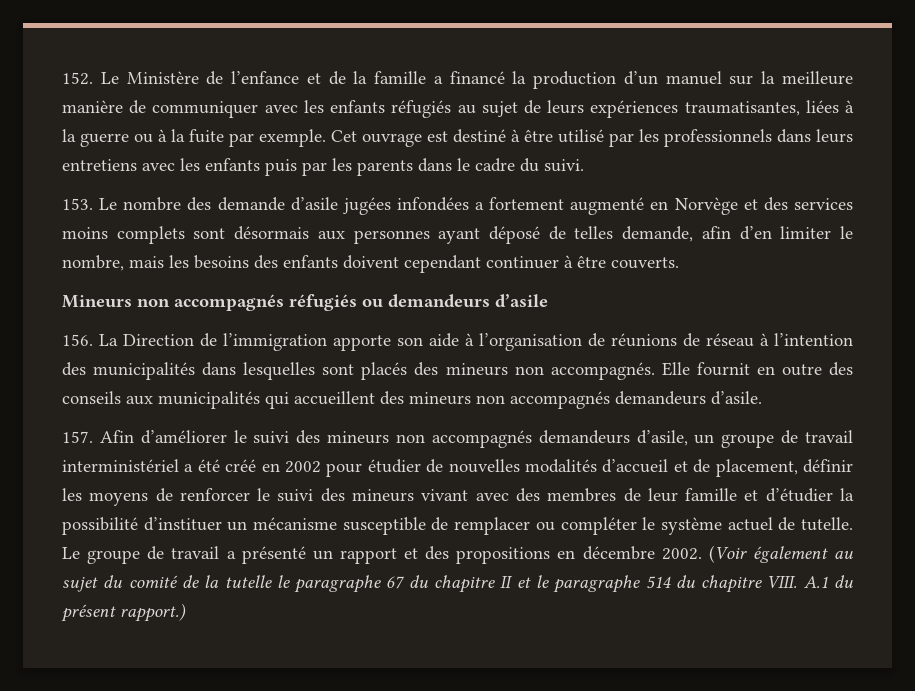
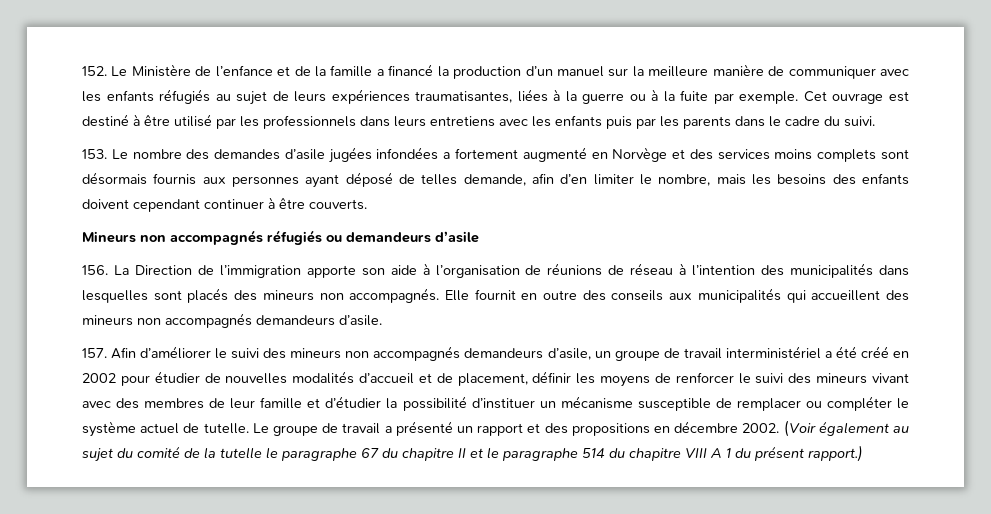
- 153. Le nombre des demande d’asile jugées infondées a fortement augmenté en Norvège et des services moins complets sont désormais aux personnes ayant déposé de telles demande, afin d’en limiter le nombre, mais les besoins des enfants doivent cependant continuer à être couverts.
+ 153. Le nombre des demandes d’asile jugées infondées a fortement augmenté en Norvège et des services moins complets sont désormais fournis aux personnes ayant déposé de telles demande, afin d’en limiter le nombre, mais les besoins des enfants doivent cependant continuer à être couverts.
- (Voir également au sujet du comité de la tutelle le paragraphe 67 du chapitre II et le paragraphe 514 du chapitre VIII. A.1 du présent rapport.)
+ (Voir également au sujet du comité de la tutelle le paragraphe 67 du chapitre II et le paragraphe 514 du chapitre VIII A 1 du présent rapport.)

